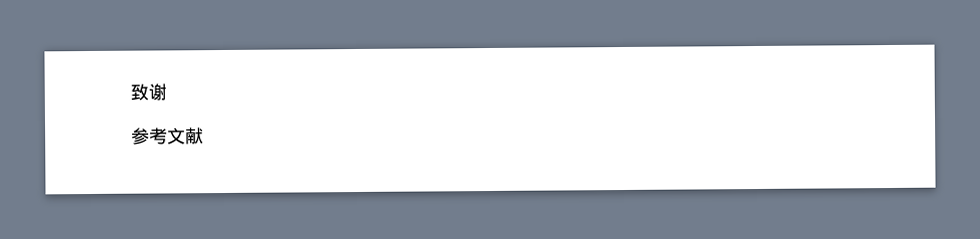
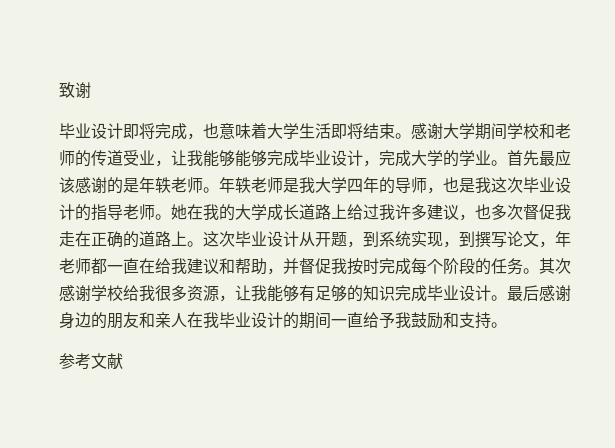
+ 毕业设计即将完成，也意味着大学生活即将结束。感谢大学期间学校和老师的传道受业，让我能够能够完成毕业设计，完成大学的学业。首先最应该感谢的是年轶老师。年轶老师是我大学四年的导师，也是我这次毕业设计的指导老师。她在我的大学成长道路上给过我许多建议，也多次督促我走在正确的道路上。这次毕业设计从开题，到系统实现，到撰写论文，年老师都一直在给我建议和帮助，并督促我按时完成每个阶段的任务。其次感谢学校给我很多资源，让我能够有足够的知识完成毕业设计。最后感谢身边的朋友和亲人在我毕业设计的期间一直给予我鼓励和支持。

